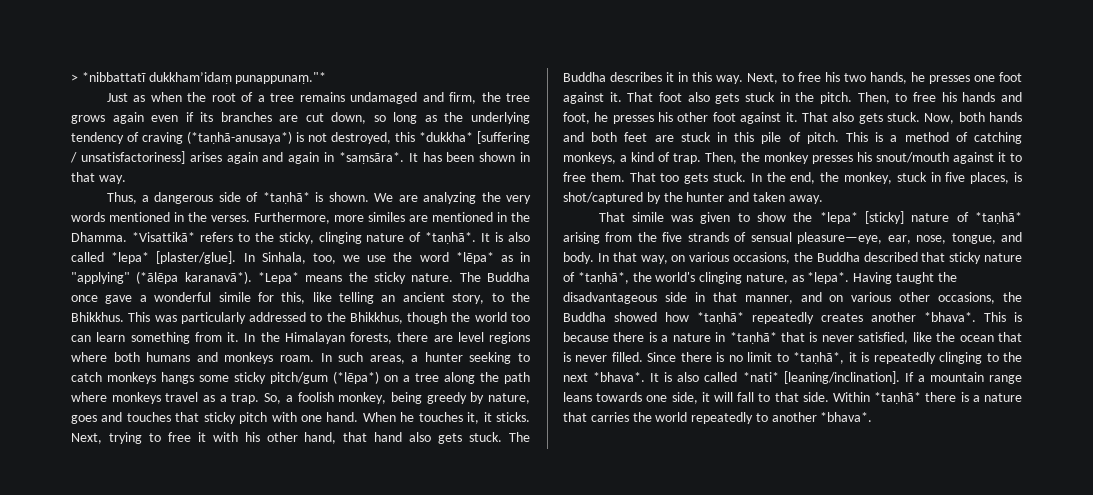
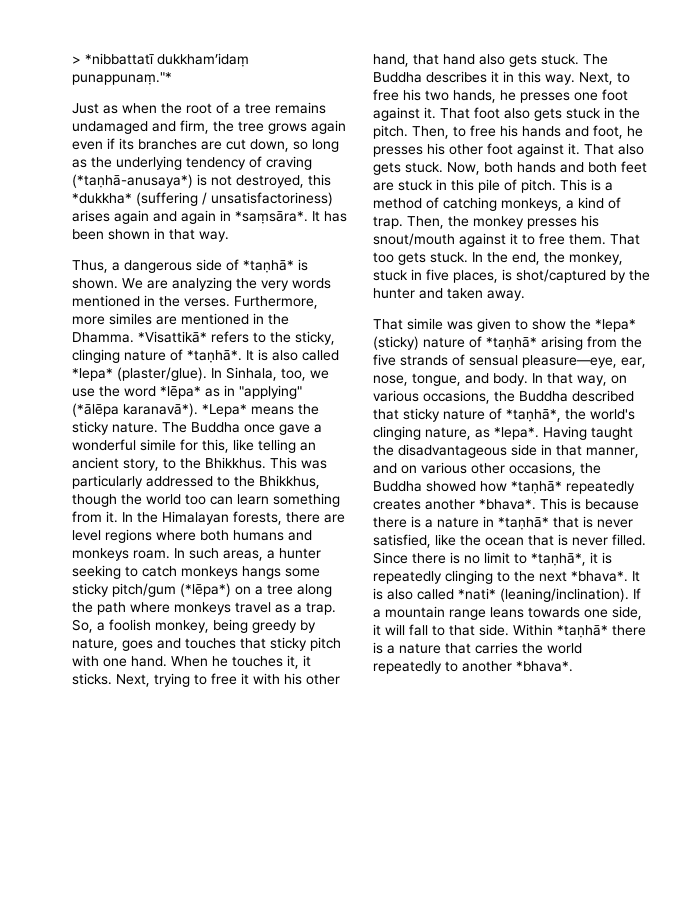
- Just as when the root of a tree remains undamaged and firm, the tree grows again even if its branches are cut down, so long as the underlying tendency of craving (*taṇhā-anusaya*) is not destroyed, this *dukkha* [suffering / unsatisfactoriness] arises again and again in *saṃsāra*.
+ Just as when the root of a tree remains undamaged and firm, the tree grows again even if its branches are cut down, so long as the underlying tendency of craving (*taṇhā-anusaya*) is not destroyed, this *dukkha* (suffering / unsatisfactoriness) arises again and again in *saṃsāra*.
- It is also called *lepa* [plaster/glue].
+ It is also called *lepa* (plaster/glue).
- That simile was given to show the *lepa* [sticky] nature of *taṇhā* arising from the five strands of sensual pleasure—eye, ear, nose, tongue, and body.
+ That simile was given to show the *lepa* (sticky) nature of *taṇhā* arising from the five strands of sensual pleasure—eye, ear, nose, tongue, and body.
- It is also called *nati* [leaning/inclination].
+ It is also called *nati* (leaning/inclination).

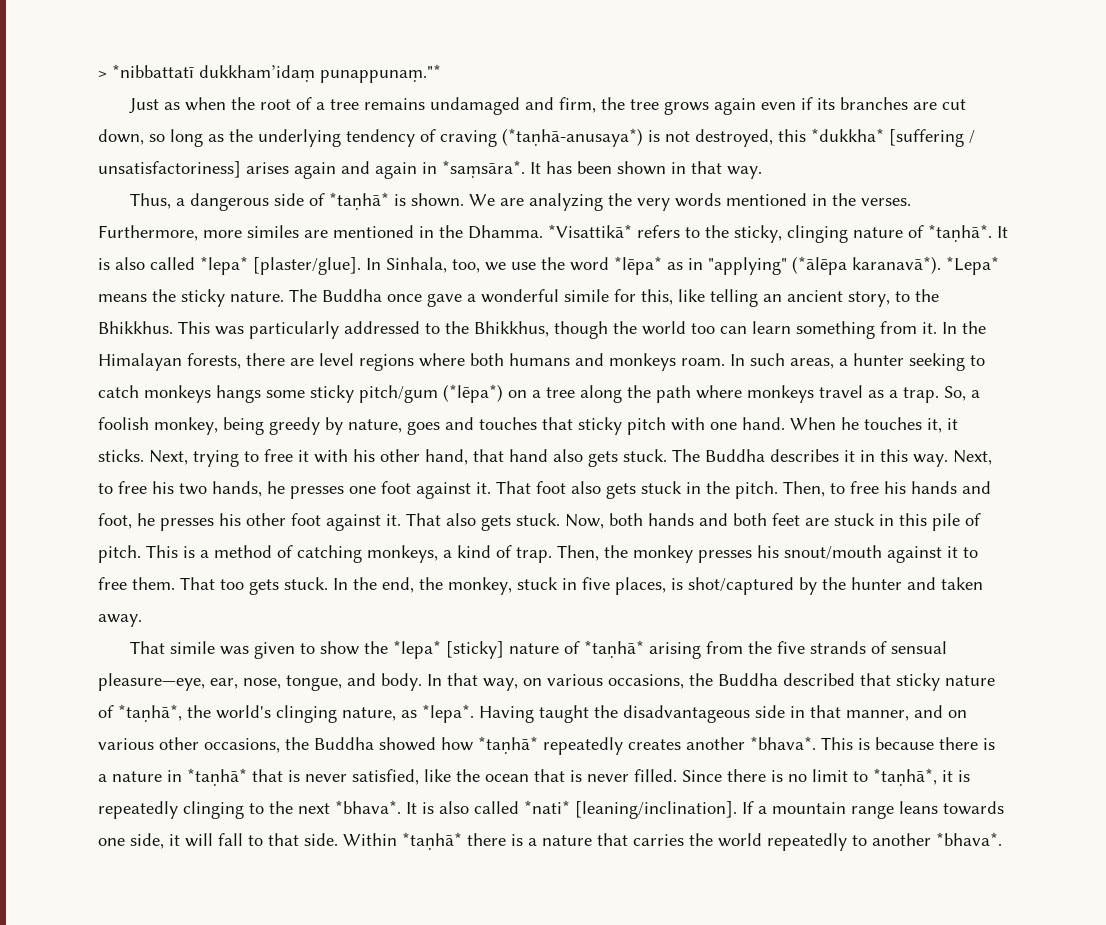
- Just as when the root of a tree remains undamaged and firm, the tree grows again even if its branches are cut down, so long as the underlying tendency of craving (*taṇhā-anusaya*) is not destroyed, this *dukkha* (suffering / unsatisfactoriness) arises again and again in *saṃsāra*.
+ Just as when the root of a tree remains undamaged and firm, the tree grows again even if its branches are cut down, so long as the underlying tendency of craving (*taṇhā-anusaya*) is not destroyed, this *dukkha* [suffering / unsatisfactoriness] arises again and again in *saṃsāra*.
- It is also called *lepa* (plaster/glue).
+ It is also called *lepa* [plaster/glue].
- That simile was given to show the *lepa* (sticky) nature of *taṇhā* arising from the five strands of sensual pleasure—eye, ear, nose, tongue, and body.
+ That simile was given to show the *lepa* [sticky] nature of *taṇhā* arising from the five strands of sensual pleasure—eye, ear, nose, tongue, and body.
- It is also called *nati* (leaning/inclination).
+ It is also called *nati* [leaning/inclination].

